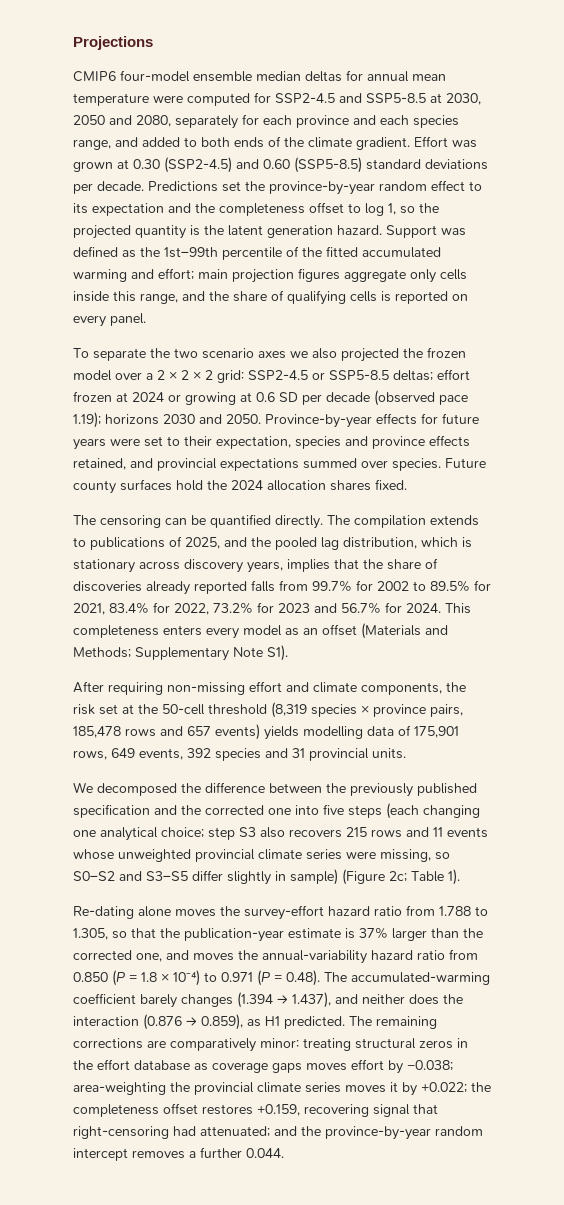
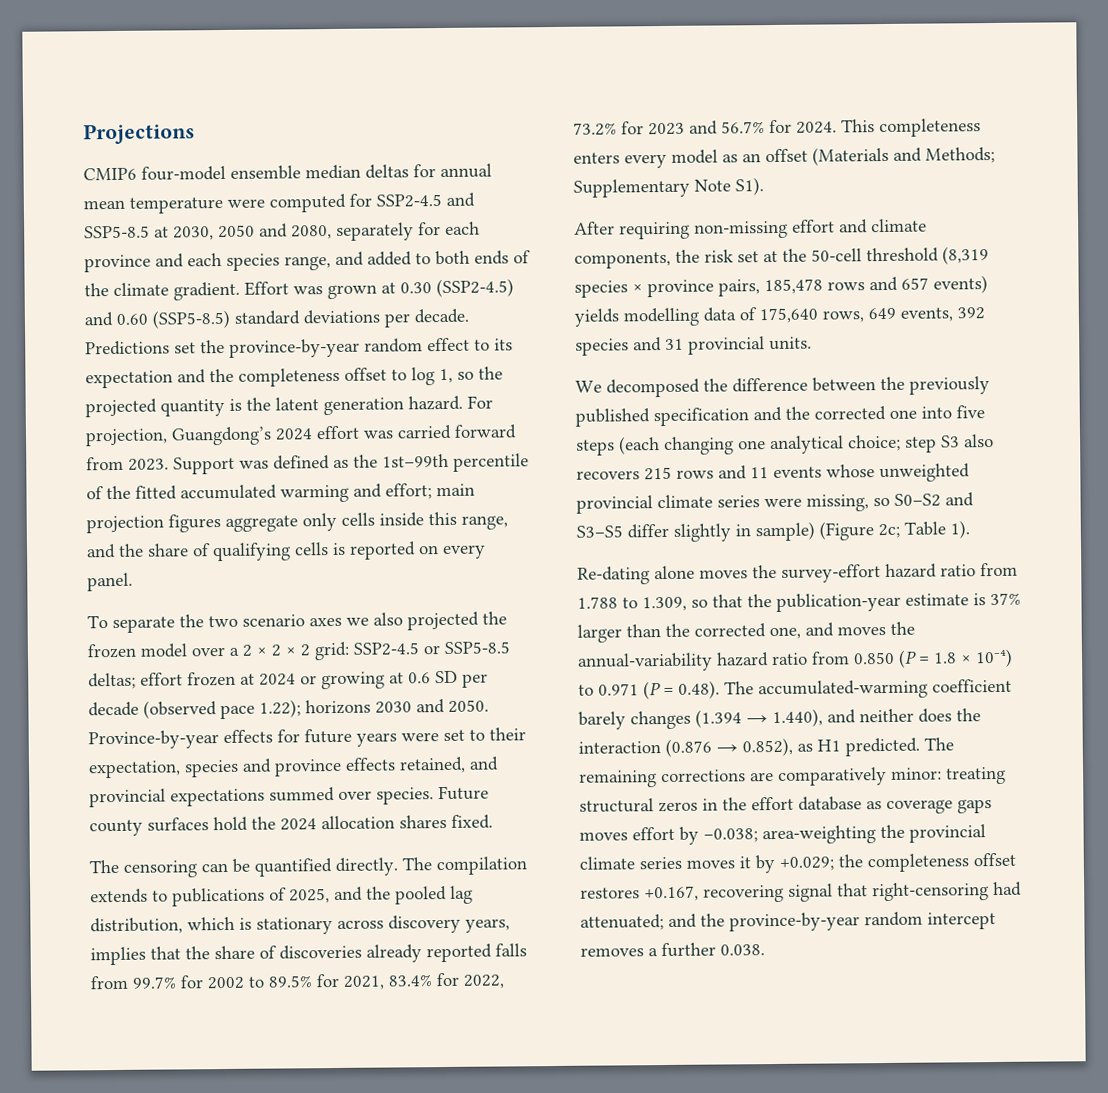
+ For projection, Guangdong’s 2024 effort was carried forward from 2023.
- To separate the two scenario axes we also projected the frozen model over a 2 × 2 × 2 grid: SSP2-4.5 or SSP5-8.5 deltas; effort frozen at 2024 or growing at 0.6 SD per decade (observed pace 1.19); horizons 2030 and 2050.
+ To separate the two scenario axes we also projected the frozen model over a 2 × 2 × 2 grid: SSP2-4.5 or SSP5-8.5 deltas; effort frozen at 2024 or growing at 0.6 SD per decade (observed pace 1.22); horizons 2030 and 2050.
- After requiring non-missing effort and climate components, the risk set at the 50-cell threshold (8,319 species × province pairs, 185,478 rows and 657 events) yields modelling data of 175,901 rows, 649 events, 392 species and 31 provincial units.
+ After requiring non-missing effort and climate components, the risk set at the 50-cell threshold (8,319 species × province pairs, 185,478 rows and 657 events) yields modelling data of 175,640 rows, 649 events, 392 species and 31 provincial units.
- Re-dating alone moves the survey-effort hazard ratio from 1.788 to 1.305, so that the publication-year estimate is 37% larger than the corrected one, and moves the annual-variability hazard ratio from 0.850 (P = 1.8 × 10⁻⁴) to 0.971 (P = 0.48). The accumulated-warming coefficient barely changes (1.394 → 1.437), and neither does the interaction (0.876 → 0.859), as H1 predicted.
+ Re-dating alone moves the survey-effort hazard ratio from 1.788 to 1.309, so that the publication-year estimate is 37% larger than the corrected one, and moves the annual-variability hazard ratio from 0.850 (P = 1.8 × 10⁻⁴) to 0.971 (P = 0.48). The accumulated-warming coefficient barely changes (1.394 → 1.440), and neither does the interaction (0.876 → 0.852), as H1 predicted.
- The remaining corrections are comparatively minor: treating structural zeros in the effort database as coverage gaps moves effort by −0.038; area-weighting the provincial climate series moves it by +0.022; the completeness offset restores +0.159, recovering signal that right-censoring had attenuated; and the province-by-year random intercept removes a further 0.044.
+ The remaining corrections are comparatively minor: treating structural zeros in the effort database as coverage gaps moves effort by −0.038; area-weighting the provincial climate series moves it by +0.029; the completeness offset restores +0.167, recovering signal that right-censoring had attenuated; and the province-by-year random intercept removes a further 0.038.

